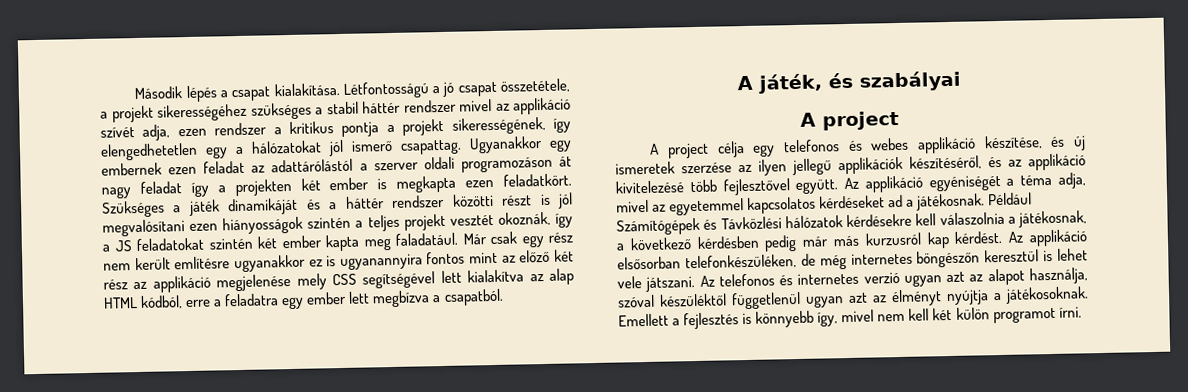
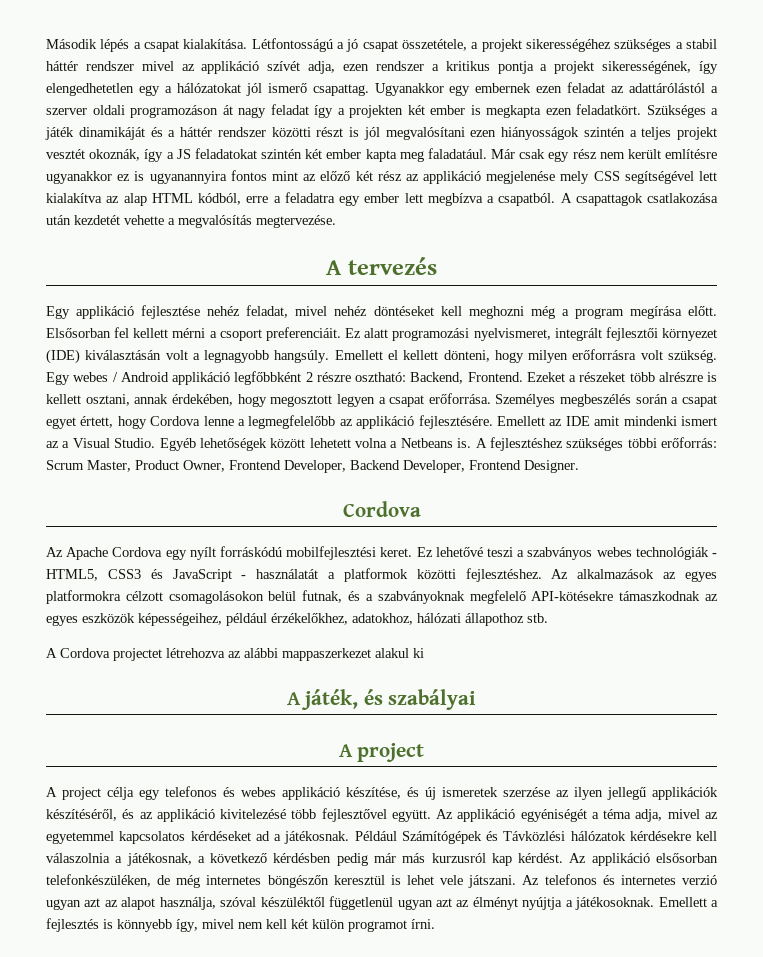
+ A csapattagok csatlakozása után kezdetét vehette a megvalósítás megtervezése.
+ A tervezés
+ Egy applikáció fejlesztése nehéz feladat, mivel nehéz döntéseket kell meghozni még a program megírása előtt. Elsősorban fel kellett mérni a csoport preferenciáit. Ez alatt programozási nyelvismeret, integrált fejlesztői környezet (IDE) kiválasztásán volt a legnagyobb hangsúly. Emellett el kellett dönteni, hogy milyen erőforrásra volt szükség. Egy webes / Android applikáció legfőbbként 2 részre osztható: Backend, Frontend. Ezeket a részeket több alrészre is kellett osztani, annak érdekében, hogy megosztott legyen a csapat erőforrása. Személyes megbeszélés során a csapat egyet értett, hogy Cordova lenne a legmegfelelőbb az applikáció fejlesztésére. Emellett az IDE amit mindenki ismert az a Visual Studio. Egyéb lehetőségek között lehetett volna a Netbeans is. A fejlesztéshez szükséges többi erőforrás: Scrum Master, Product Owner, Frontend Developer, Backend Developer, Frontend Designer.
+ Cordova
+ Az Apache Cordova egy nyílt forráskódú mobilfejlesztési keret. Ez lehetővé teszi a szabványos webes technológiák - HTML5, CSS3 és JavaScript - használatát a platformok közötti fejlesztéshez. Az alkalmazások az egyes platformokra célzott csomagolásokon belül futnak, és a szabványoknak megfelelő API-kötésekre támaszkodnak az egyes eszközök képességeihez, például érzékelőkhez, adatokhoz, hálózati állapothoz stb.
+ A Cordova projectet létrehozva az alábbi mappaszerkezet alakul ki

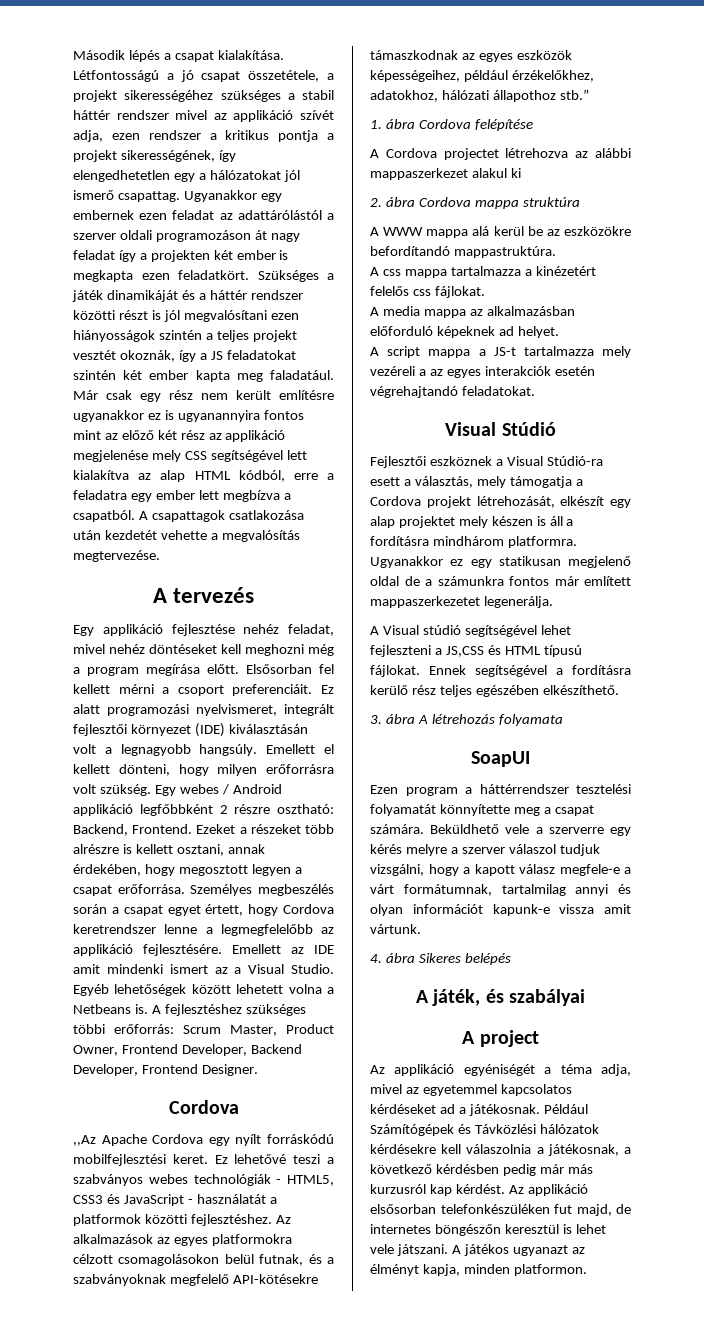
- Személyes megbeszélés során a csapat egyet értett, hogy Cordova lenne a legmegfelelőbb az applikáció fejlesztésére.
+ Személyes megbeszélés során a csapat egyet értett, hogy Cordova keretrendszer lenne a legmegfelelőbb az applikáció fejlesztésére.
- Az Apache Cordova egy nyílt forráskódú mobilfejlesztési keret.
+ ,,Az Apache Cordova egy nyílt forráskódú mobilfejlesztési keret.
- Az alkalmazások az egyes platformokra célzott csomagolásokon belül futnak, és a szabványoknak megfelelő API-kötésekre támaszkodnak az egyes eszközök képességeihez, például érzékelőkhez, adatokhoz, hálózati állapothoz stb.
+ Az alkalmazások az egyes platformokra célzott csomagolásokon belül futnak, és a szabványoknak megfelelő API-kötésekre támaszkodnak az egyes eszközök képességeihez, például érzékelőkhez, adatokhoz, hálózati állapothoz stb.”
+ 1. ábra Cordova felépítése
+ 2. ábra Cordova mappa struktúra
+ A WWW mappa alá kerül be az eszközökre befordítandó mappastruktúra.
+ A css mappa tartalmazza a kinézetért felelős css fájlokat.
+ A media mappa az alkalmazásban előforduló képeknek ad helyet.
+ A script mappa a JS-t tartalmazza mely vezéreli a az egyes interakciók esetén végrehajtandó feladatokat.
+ Visual Stúdió
+ Fejlesztői eszköznek a Visual Stúdió-ra esett a választás, mely támogatja a Cordova projekt létrehozását, elkészít egy alap projektet mely készen is áll a fordításra mindhárom platformra. Ugyanakkor ez egy statikusan megjelenő oldal de a számunkra fontos már említett mappaszerkezetet legenerálja.
+ A Visual stúdió segítségével lehet fejleszteni a JS,CSS és HTML típusú fájlokat. Ennek segítségével a fordításra kerülő rész teljes egészében elkészíthető.
+ 3. ábra A létrehozás folyamata
+ SoapUI
+ Ezen program a háttérrendszer tesztelési folyamatát könnyítette meg a csapat számára. Beküldhető vele a szerverre egy kérés melyre a szerver válaszol tudjuk vizsgálni, hogy a kapott válasz megfele-e a várt formátumnak, tartalmilag annyi és olyan információt kapunk-e vissza amit vártunk.
+ 4. ábra Sikeres belépés
- A project célja egy telefonos és webes applikáció készítése, és új ismeretek szerzése az ilyen jellegű applikációk készítéséről, és az applikáció kivitelezésé több fejlesztővel együtt.
- Az applikáció elsősorban telefonkészüléken, de még internetes böngészőn keresztül is lehet vele játszani.
+ Az applikáció elsősorban telefonkészüléken fut majd, de internetes böngészőn keresztül is lehet vele játszani.
- Az telefonos és internetes verzió ugyan azt az alapot használja, szóval készüléktől függetlenül ugyan azt az élményt nyújtja a játékosoknak. Emellett a fejlesztés is könnyebb így, mivel nem kell két külön programot írni.
+ A játékos ugyanazt az élményt kapja, minden platformon.

